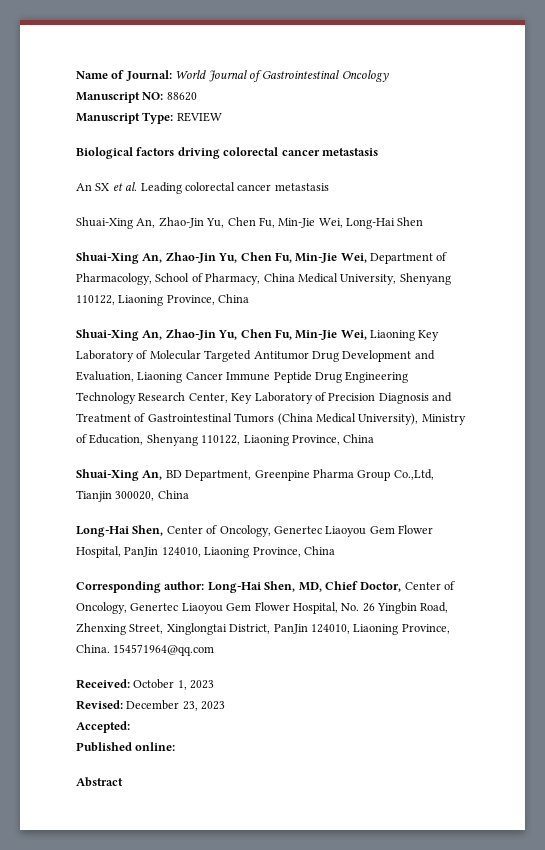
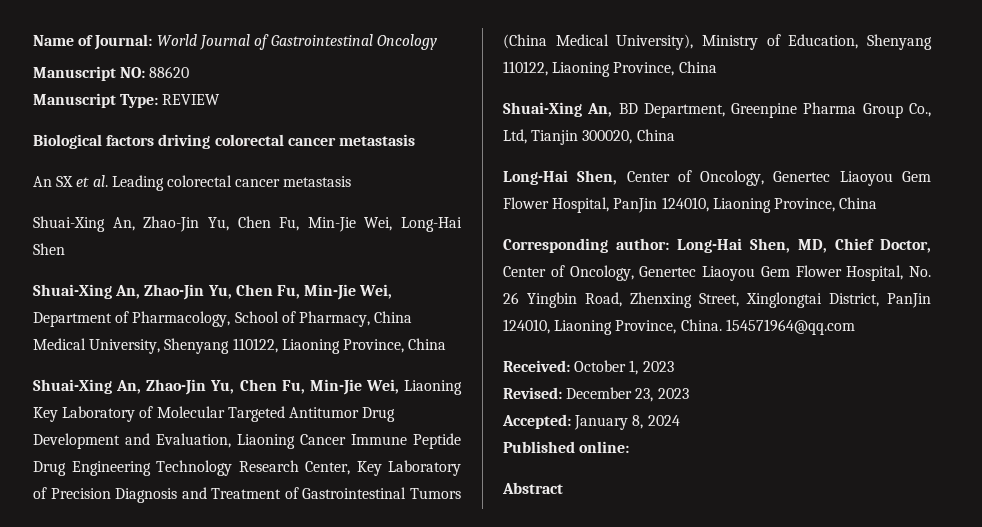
- Shuai-Xing An, BD Department, Greenpine Pharma Group Co.,Ltd, Tianjin 300020, China
+ Shuai-Xing An, BD Department, Greenpine Pharma Group Co., Ltd, Tianjin 300020, China
- Accepted:
+ Accepted: January 8, 2024

